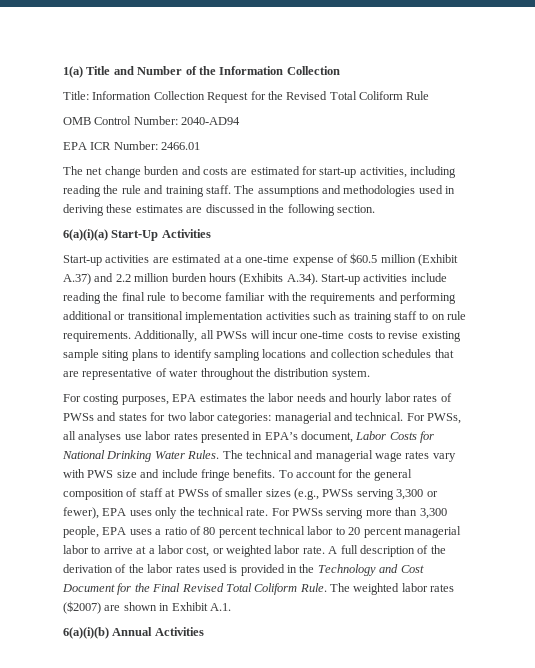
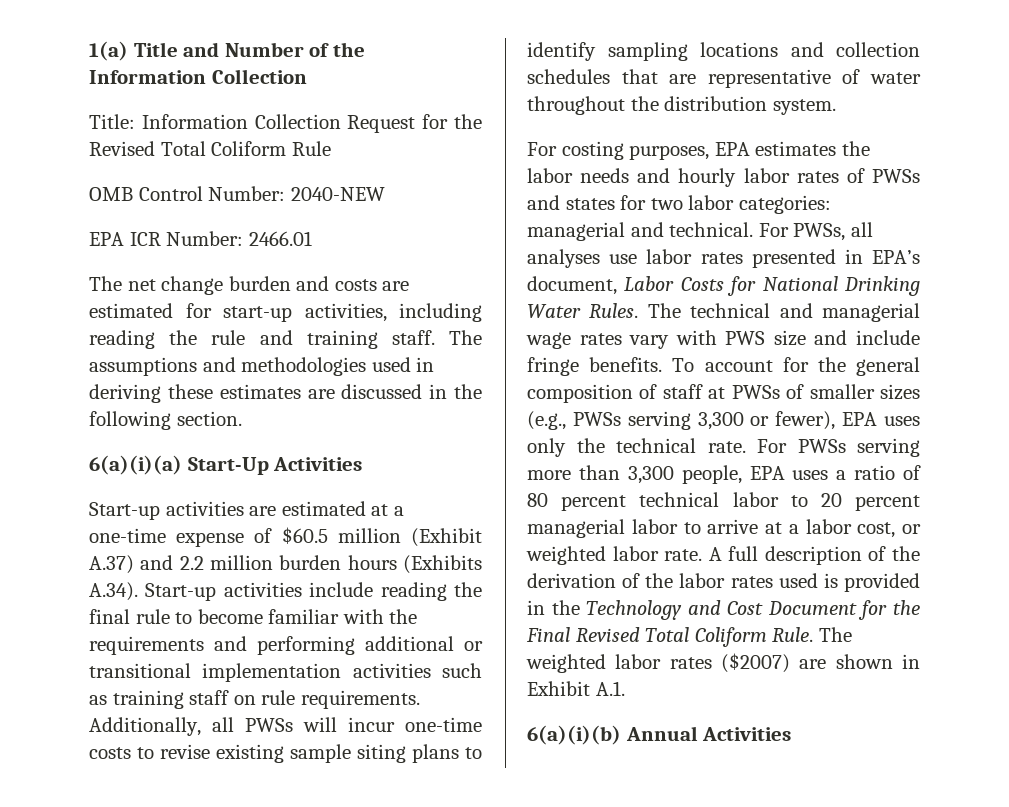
- OMB Control Number: 2040-AD94
+ OMB Control Number: 2040-NEW
- Start-up activities are estimated at a one-time expense of $60.5 million (Exhibit A.37) and 2.2 million burden hours (Exhibits A.34). Start-up activities include reading the final rule to become familiar with the requirements and performing additional or transitional implementation activities such as training staff to on rule requirements.
+ Start-up activities are estimated at a one-time expense of $60.5 million (Exhibit A.37) and 2.2 million burden hours (Exhibits A.34). Start-up activities include reading the final rule to become familiar with the requirements and performing additional or transitional implementation activities such as training staff on rule requirements.

